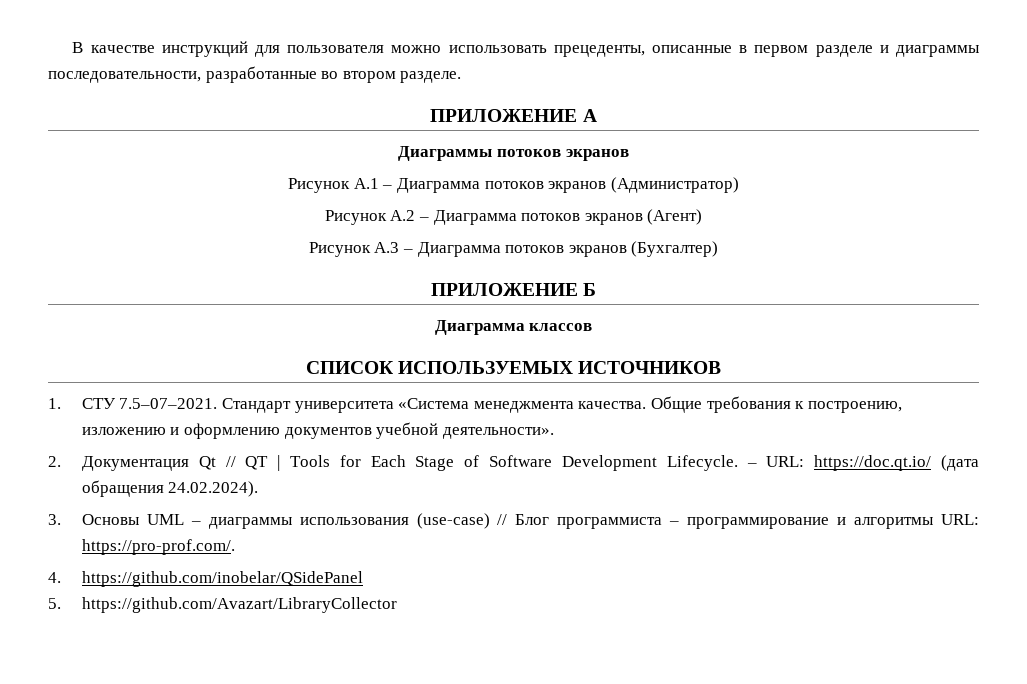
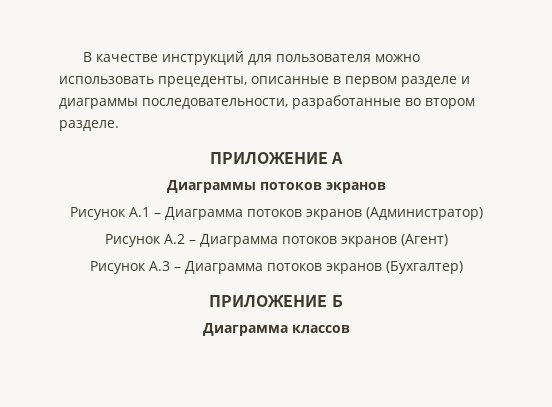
- СПИСОК ИСПОЛЬЗУЕМЫХ ИСТОЧНИКОВ
- 1. СТУ 7.5–07–2021. Стандарт университета «Система менеджмента качества. Общие требования к построению, изложению и оформлению документов учебной деятельности».
- 2. Документация Qt // QT | Tools for Each Stage of Software Development Lifecycle. – URL: https://doc.qt.io/ (дата обращения 24.02.2024).
- 3. Основы UML – диаграммы использования (use-case) // Блог программиста – программирование и алгоритмы URL: https://pro-prof.com/.
- 4. https://github.com/inobelar/QSidePanel
- 5. https://github.com/Avazart/LibraryCollector

